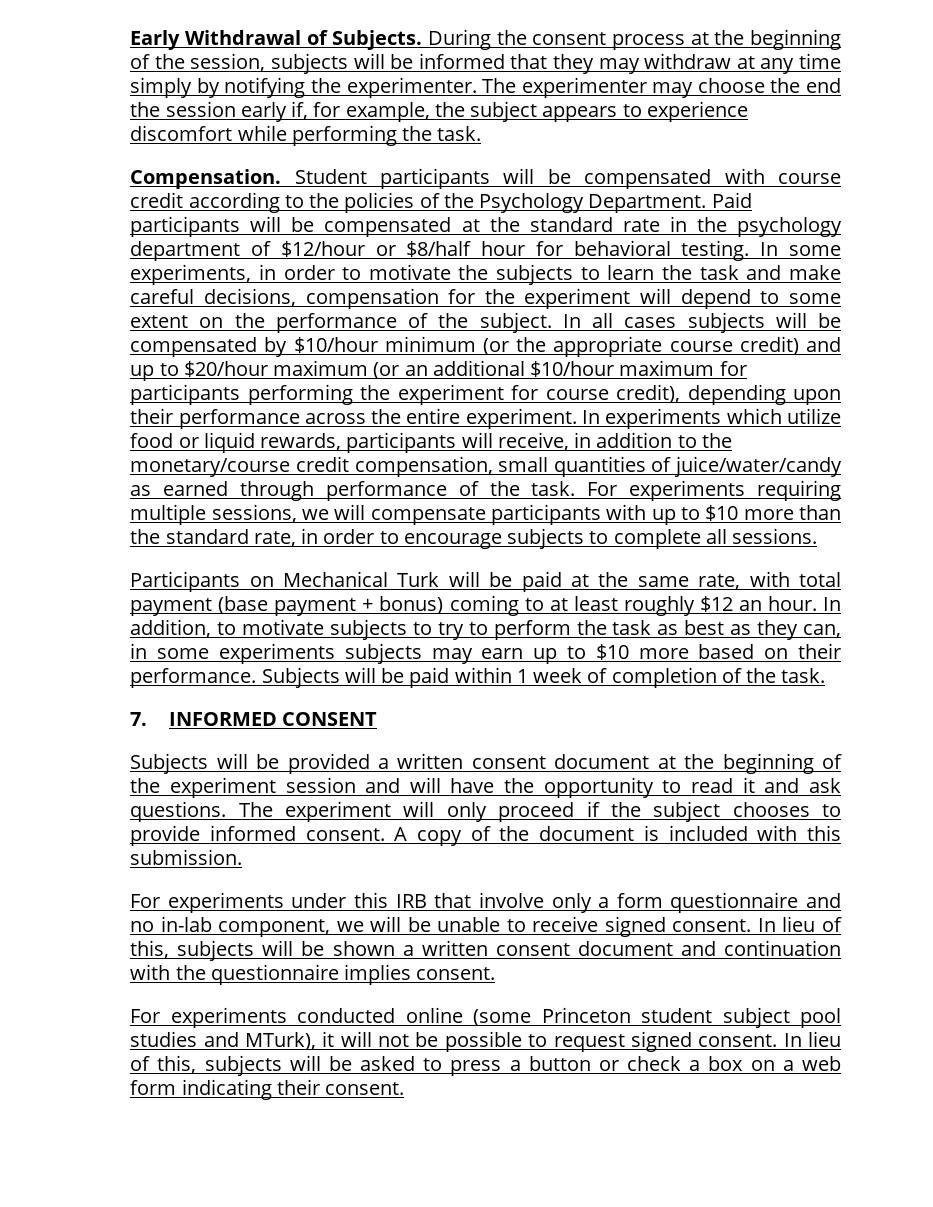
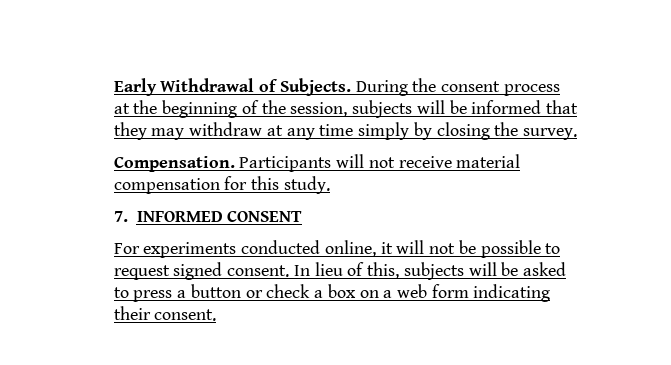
- During the consent process at the beginning of the session, subjects will be informed that they may withdraw at any time simply by notifying the experimenter. The experimenter may choose the end the session early if, for example, the subject appears to experience discomfort while performing the task.
- Compensation. Student participants will be compensated with course credit according to the policies of the Psychology Department. Paid participants will be compensated at the standard rate in the psychology department of $12/hour or $8/half hour for behavioral testing. In some experiments, in order to motivate the subjects to learn the task and make careful decisions, compensation for the experiment will depend to some extent on the performance of the subject. In all cases subjects will be compensated by $10/hour minimum (or the appropriate course credit) and up to $20/hour maximum (or an additional $10/hour maximum for participants performing the experiment for course credit), depending upon their performance across the entire experiment. In experiments which utilize food or liquid rewards, participants will receive, in addition to the monetary/course credit compensation, small quantities of juice/water/candy as earned through performance of the task. For experiments requiring multiple sessions, we will compensate participants with up to $10 more than the standard rate, in order to encourage subjects to complete all sessions.
- Participants on Mechanical Turk will be paid at the same rate, with total payment (base payment + bonus) coming to at least roughly $12 an hour. In addition, to motivate subjects to try to perform the task as best as they can, in some experiments subjects may earn up to $10 more based on their performance. Subjects will be paid within 1 week of completion of the task.
+ During the consent process at the beginning of the session, subjects will be informed that they may withdraw at any time simply by closing the survey.
+ Compensation. Participants will not receive material compensation for this study.
  7. INFORMED CONSENT
- Subjects will be provided a written consent document at the beginning of the experiment session and will have the opportunity to read it and ask questions. The experiment will only proceed if the subject chooses to provide informed consent. A copy of the document is included with this submission.
- For experiments under this IRB that involve only a form questionnaire and no in-lab component, we will be unable to receive signed consent. In lieu of this, subjects will be shown a written consent document and continuation with the questionnaire implies consent.
- For experiments conducted online (some Princeton student subject pool studies and MTurk), it will not be possible to request signed consent.
+ For experiments conducted online, it will not be possible to request signed consent.

